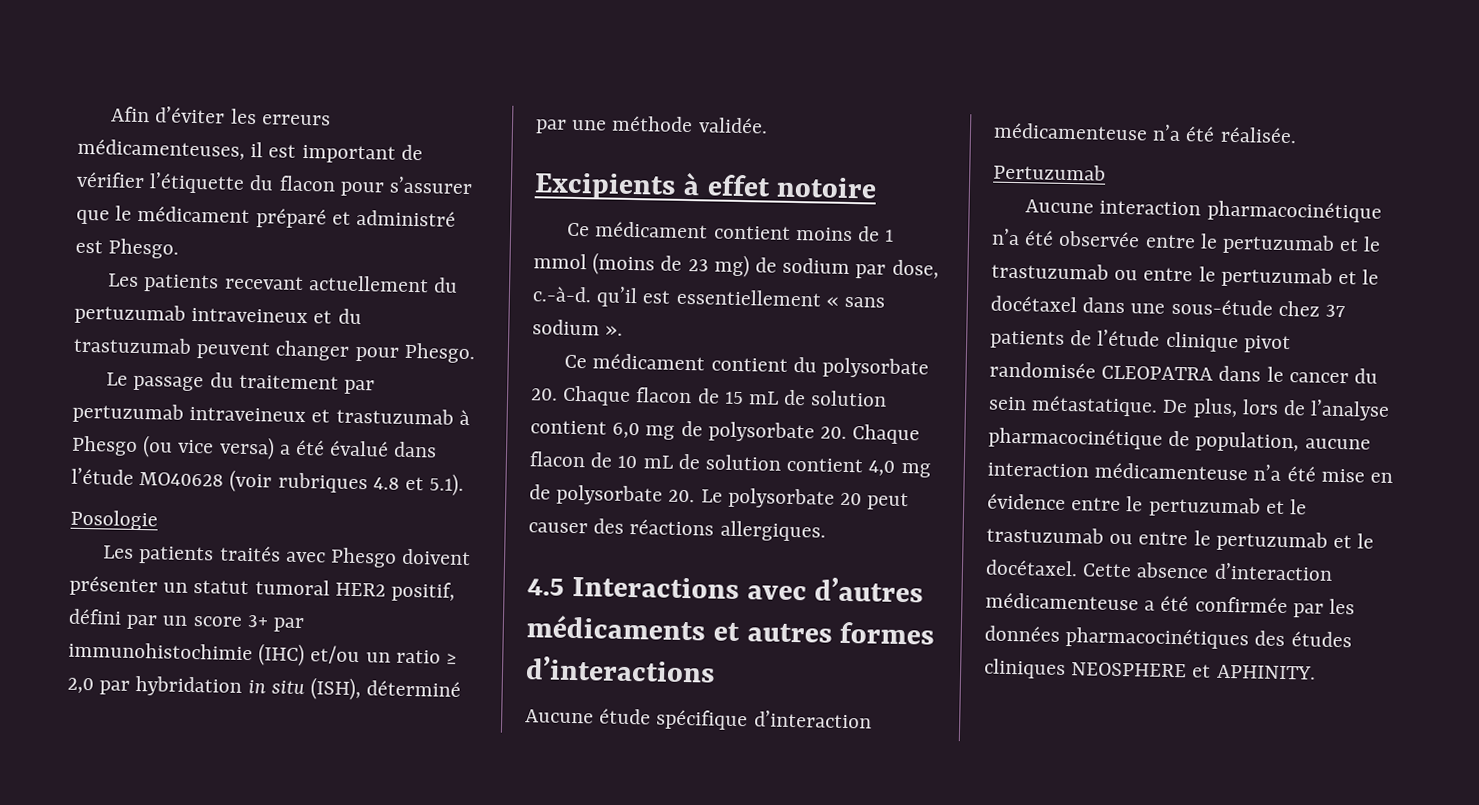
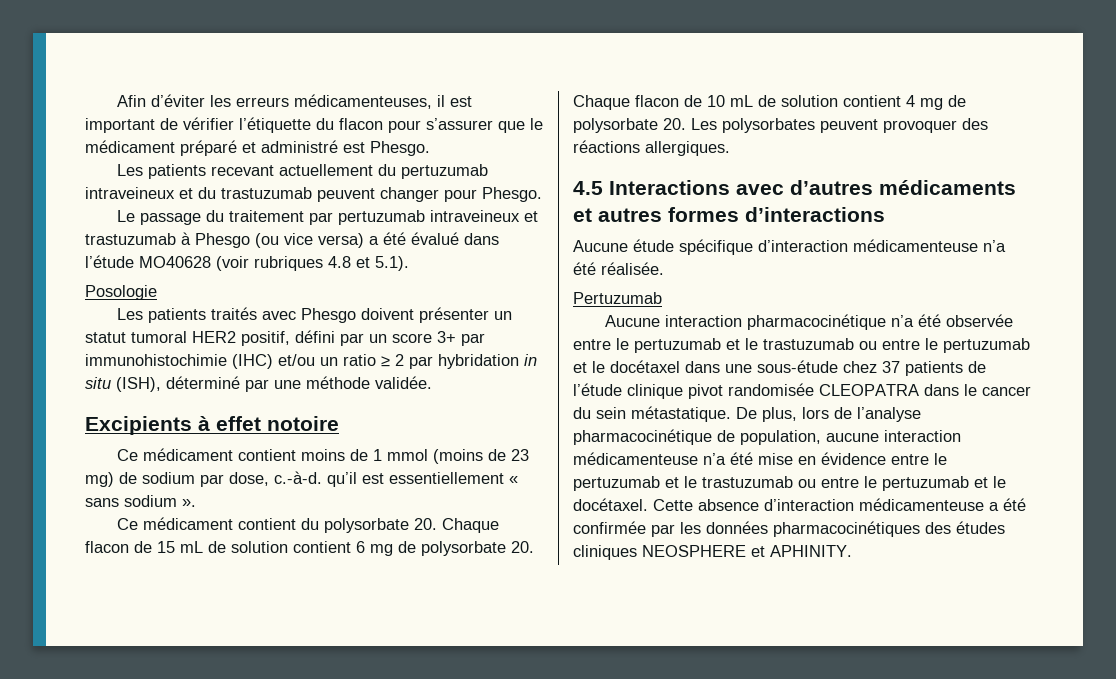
- Les patients traités avec Phesgo doivent présenter un statut tumoral HER2 positif, défini par un score 3+ par immunohistochimie (IHC) et/ou un ratio ≥ 2,0 par hybridation in situ (ISH), déterminé par une méthode validée.
+ Les patients traités avec Phesgo doivent présenter un statut tumoral HER2 positif, défini par un score 3+ par immunohistochimie (IHC) et/ou un ratio ≥ 2 par hybridation in situ (ISH), déterminé par une méthode validée.
- Ce médicament contient du polysorbate 20. Chaque flacon de 15 mL de solution contient 6,0 mg de polysorbate 20. Chaque flacon de 10 mL de solution contient 4,0 mg de polysorbate 20. Le polysorbate 20 peut causer des réactions allergiques.
+ Ce médicament contient du polysorbate 20. Chaque flacon de 15 mL de solution contient 6 mg de polysorbate 20. Chaque flacon de 10 mL de solution contient 4 mg de polysorbate 20. Les polysorbates peuvent provoquer des réactions allergiques.

